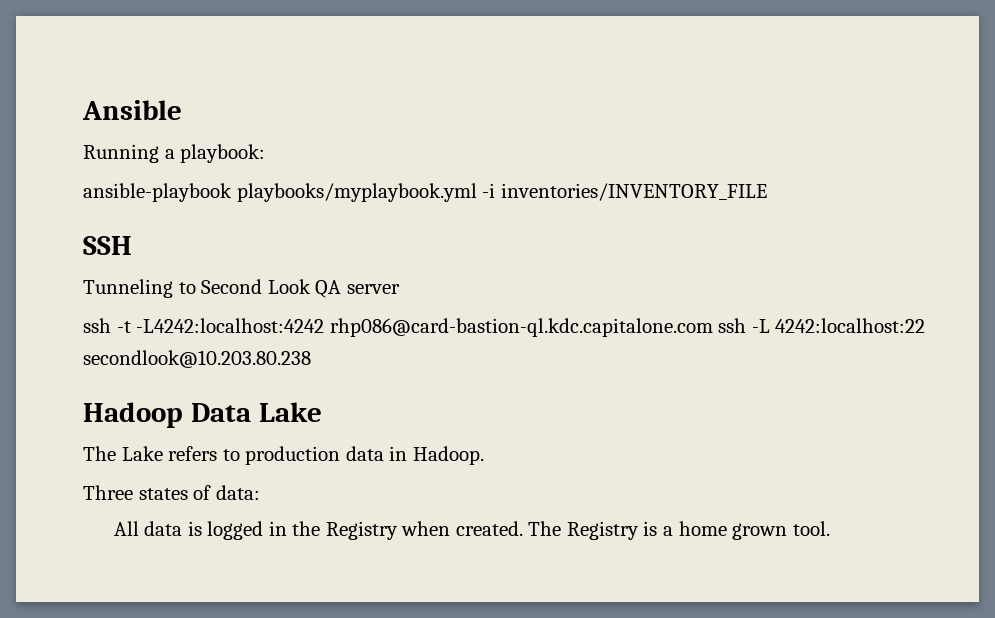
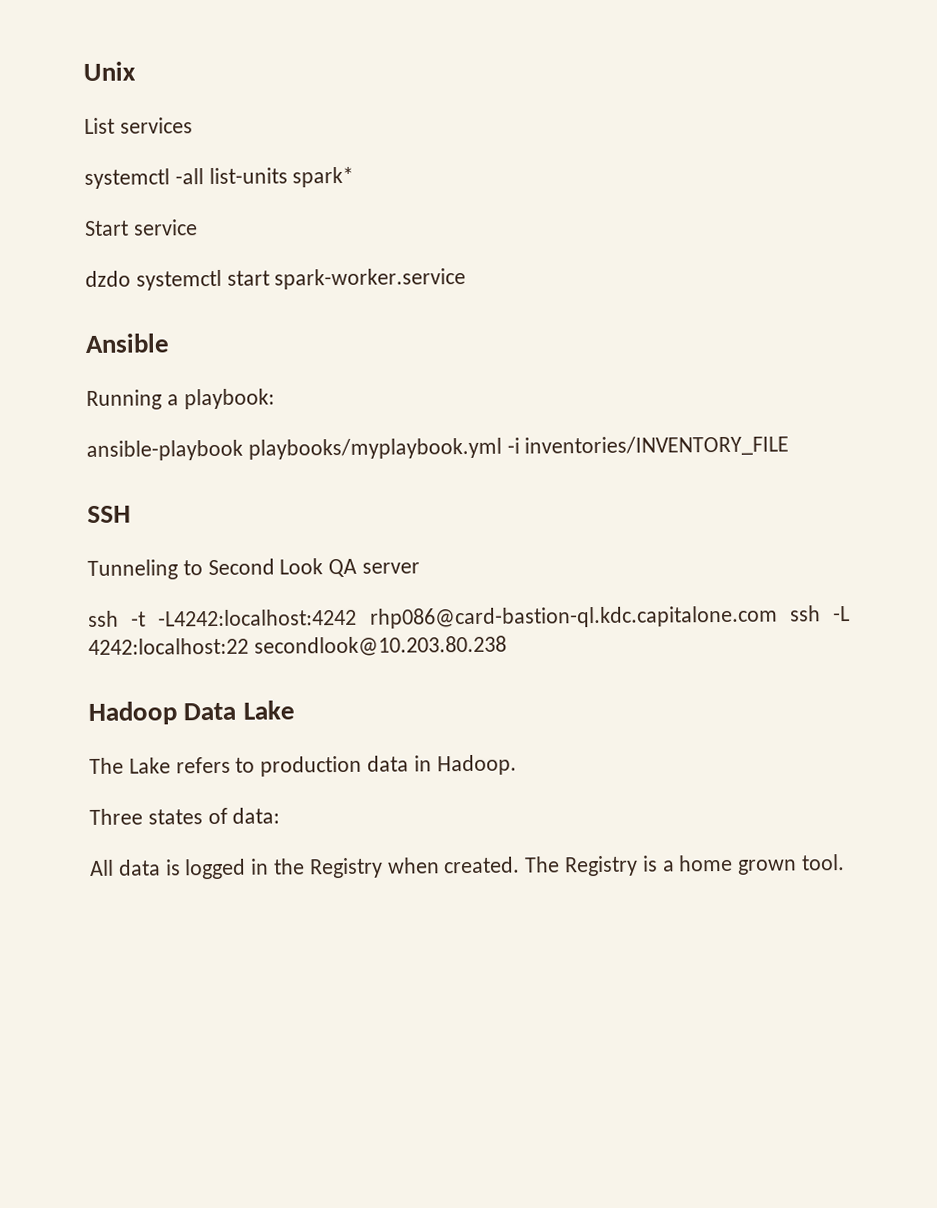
+ Unix
+ List services
+ systemctl -all list-units spark*
+ Start service
+ dzdo systemctl start spark-worker.service

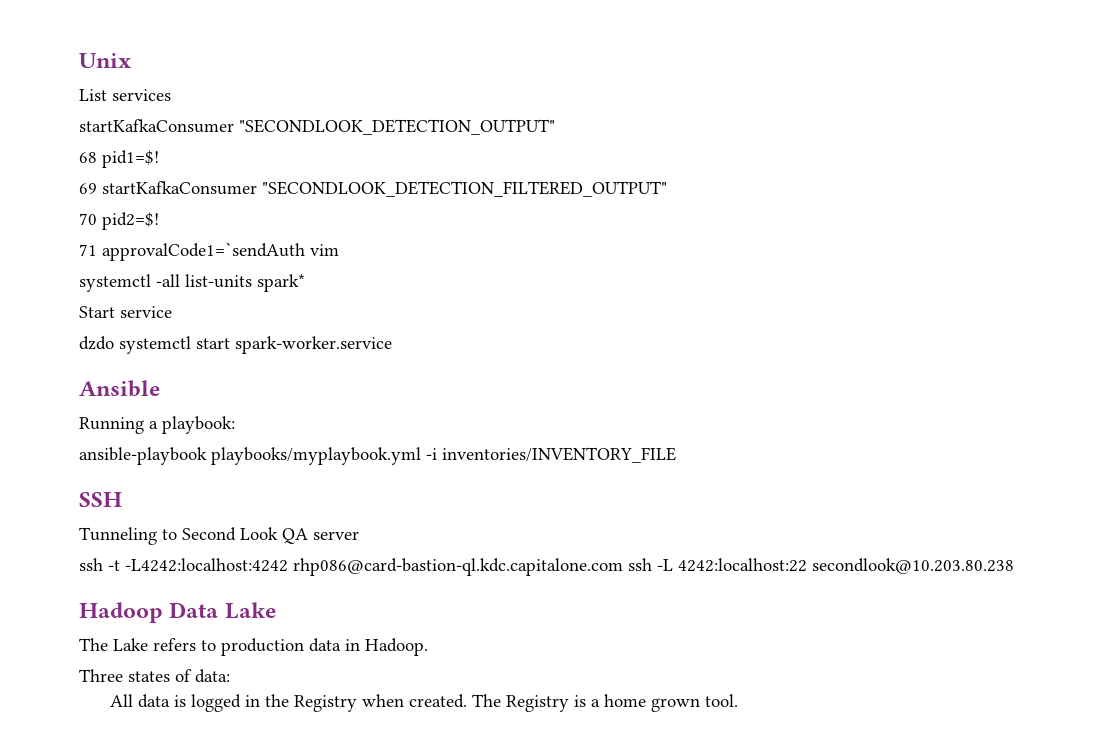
+ startKafkaConsumer "SECONDLOOK_DETECTION_OUTPUT"
+ 68 pid1=$!
+ 69 startKafkaConsumer "SECONDLOOK_DETECTION_FILTERED_OUTPUT"
+ 70 pid2=$!
+ 71 approvalCode1=`sendAuth vim

